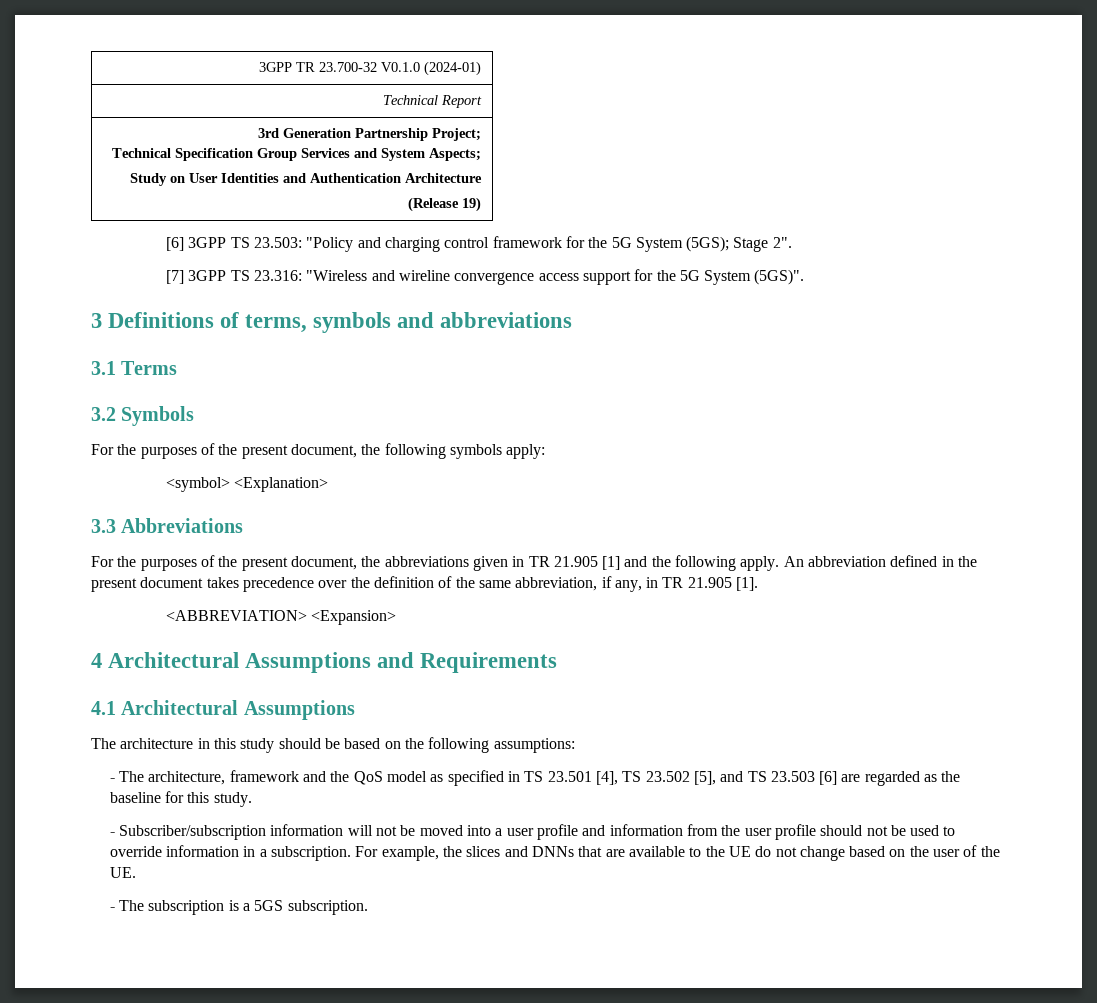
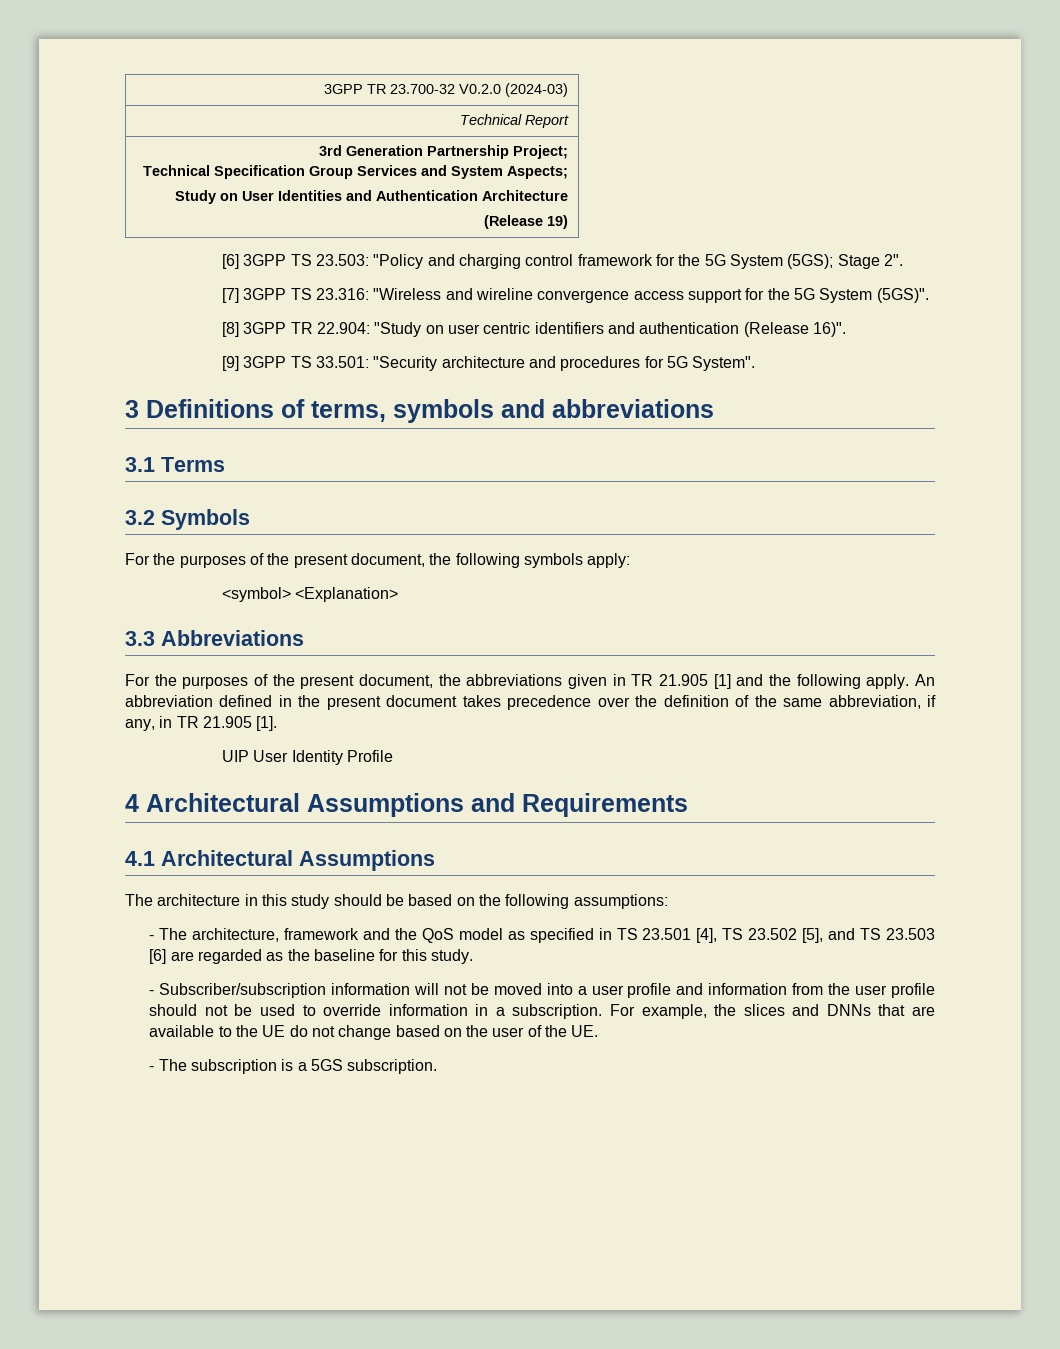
- 3GPP TR 23.700-32 V0.1.0 (2024-01)
+ 3GPP TR 23.700-32 V0.2.0 (2024-03)
+ [8] 3GPP TR 22.904: "Study on user centric identifiers and authentication (Release 16)".
+ [9] 3GPP TS 33.501: "Security architecture and procedures for 5G System".
- <ABBREVIATION> <Expansion>
+ UIP User Identity Profile

